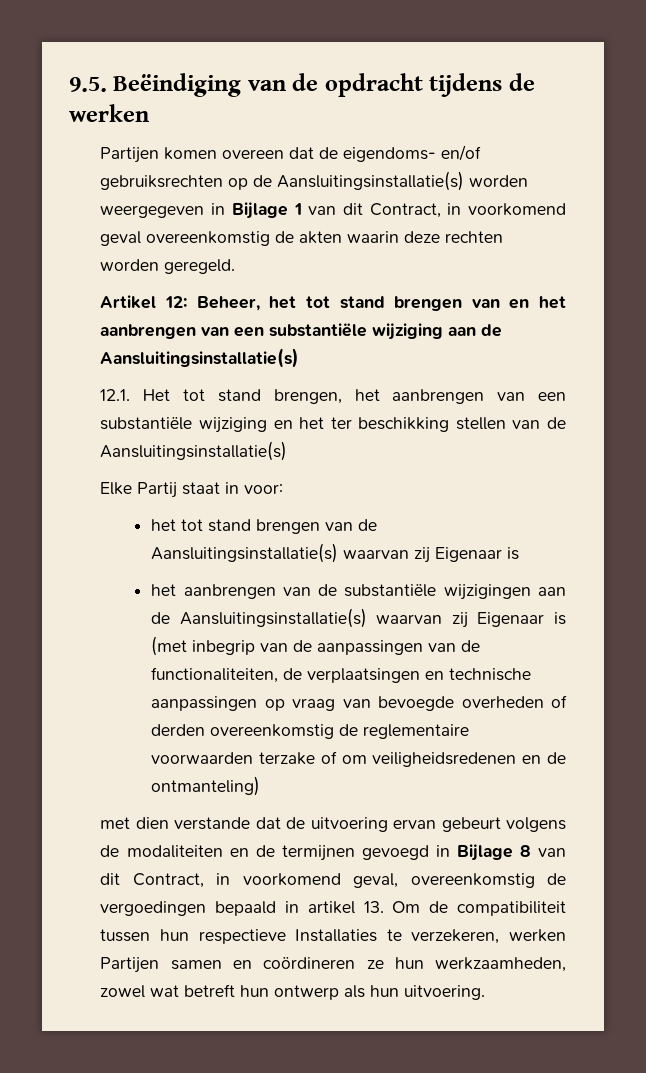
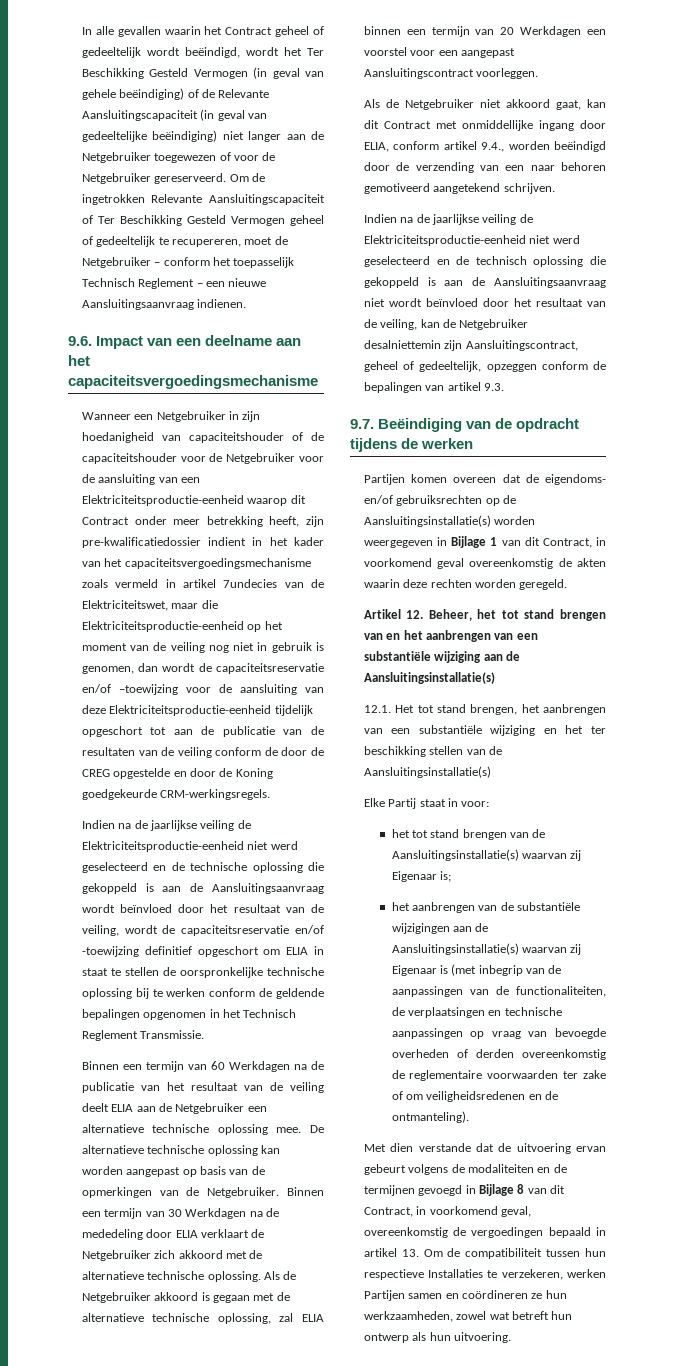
- 9.5. Beëindiging van de opdracht tijdens de werken
+ In alle gevallen waarin het Contract geheel of gedeeltelijk wordt beëindigd, wordt het Ter Beschikking Gesteld Vermogen (in geval van gehele beëindiging) of de Relevante Aansluitingscapaciteit (in geval van gedeeltelijke beëindiging) niet langer aan de Netgebruiker toegewezen of voor de Netgebruiker gereserveerd. Om de ingetrokken Relevante Aansluitingscapaciteit of Ter Beschikking Gesteld Vermogen geheel of gedeeltelijk te recupereren, moet de Netgebruiker – conform het toepasselijk Technisch Reglement – een nieuwe Aansluitingsaanvraag indienen.
+ 9.6. Impact van een deelname aan het capaciteitsvergoedingsmechanisme
+ Wanneer een Netgebruiker in zijn hoedanigheid van capaciteitshouder of de capaciteitshouder voor de Netgebruiker voor de aansluiting van een Elektriciteitsproductie-eenheid waarop dit Contract onder meer betrekking heeft, zijn pre-kwalificatiedossier indient in het kader van het capaciteitsvergoedingsmechanisme zoals vermeld in artikel 7undecies van de Elektriciteitswet, maar die Elektriciteitsproductie-eenheid op het moment van de veiling nog niet in gebruik is genomen, dan wordt de capaciteitsreservatie en/of –toewijzing voor de aansluiting van deze Elektriciteitsproductie-eenheid tijdelijk opgeschort tot aan de publicatie van de resultaten van de veiling conform de door de CREG opgestelde en door de Koning goedgekeurde CRM-werkingsregels.
+ Indien na de jaarlijkse veiling de Elektriciteitsproductie-eenheid niet werd geselecteerd en de technische oplossing die gekoppeld is aan de Aansluitingsaanvraag wordt beïnvloed door het resultaat van de veiling, wordt de capaciteitsreservatie en/of -toewijzing definitief opgeschort om ELIA in staat te stellen de oorspronkelijke technische oplossing bij te werken conform de geldende bepalingen opgenomen in het Technisch Reglement Transmissie.
+ Binnen een termijn van 60 Werkdagen na de publicatie van het resultaat van de veiling deelt ELIA aan de Netgebruiker een alternatieve technische oplossing mee. De alternatieve technische oplossing kan worden aangepast op basis van de opmerkingen van de Netgebruiker. Binnen een termijn van 30 Werkdagen na de mededeling door ELIA verklaart de Netgebruiker zich akkoord met de alternatieve technische oplossing. Als de Netgebruiker akkoord is gegaan met de alternatieve technische oplossing, zal ELIA binnen een termijn van 20 Werkdagen een voorstel voor een aangepast Aansluitingscontract voorleggen.
+ Als de Netgebruiker niet akkoord gaat, kan dit Contract met onmiddellijke ingang door ELIA, conform artikel 9.4., worden beëindigd door de verzending van een naar behoren gemotiveerd aangetekend schrijven.
+ Indien na de jaarlijkse veiling de Elektriciteitsproductie-eenheid niet werd geselecteerd en de technisch oplossing die gekoppeld is aan de Aansluitingsaanvraag niet wordt beïnvloed door het resultaat van de veiling, kan de Netgebruiker desalniettemin zijn Aansluitingscontract, geheel of gedeeltelijk, opzeggen conform de bepalingen van artikel 9.3.
+ 9.7. Beëindiging van de opdracht tijdens de werken
- Artikel 12: Beheer, het tot stand brengen van en het aanbrengen van een substantiële wijziging aan de Aansluitingsinstallatie(s)
+ Artikel 12. Beheer, het tot stand brengen van en het aanbrengen van een substantiële wijziging aan de Aansluitingsinstallatie(s)
- het tot stand brengen van de Aansluitingsinstallatie(s) waarvan zij Eigenaar is
+ het tot stand brengen van de Aansluitingsinstallatie(s) waarvan zij Eigenaar is;
- het aanbrengen van de substantiële wijzigingen aan de Aansluitingsinstallatie(s) waarvan zij Eigenaar is (met inbegrip van de aanpassingen van de functionaliteiten, de verplaatsingen en technische aanpassingen op vraag van bevoegde overheden of derden overeenkomstig de reglementaire voorwaarden terzake of om veiligheidsredenen en de ontmanteling)
- met dien verstande dat de uitvoering ervan gebeurt volgens de modaliteiten en de termijnen gevoegd in Bijlage 8 van dit Contract, in voorkomend geval, overeenkomstig de vergoedingen bepaald in artikel 13. Om de compatibiliteit tussen hun respectieve Installaties te verzekeren, werken Partijen samen en coördineren ze hun werkzaamheden, zowel wat betreft hun ontwerp als hun uitvoering.
+ het aanbrengen van de substantiële wijzigingen aan de Aansluitingsinstallatie(s) waarvan zij Eigenaar is (met inbegrip van de aanpassingen van de functionaliteiten, de verplaatsingen en technische aanpassingen op vraag van bevoegde overheden of derden overeenkomstig de reglementaire voorwaarden ter zake of om veiligheidsredenen en de ontmanteling).
+ Met dien verstande dat de uitvoering ervan gebeurt volgens de modaliteiten en de termijnen gevoegd in Bijlage 8 van dit Contract, in voorkomend geval, overeenkomstig de vergoedingen bepaald in artikel 13. Om de compatibiliteit tussen hun respectieve Installaties te verzekeren, werken Partijen samen en coördineren ze hun werkzaamheden, zowel wat betreft hun ontwerp als hun uitvoering.

